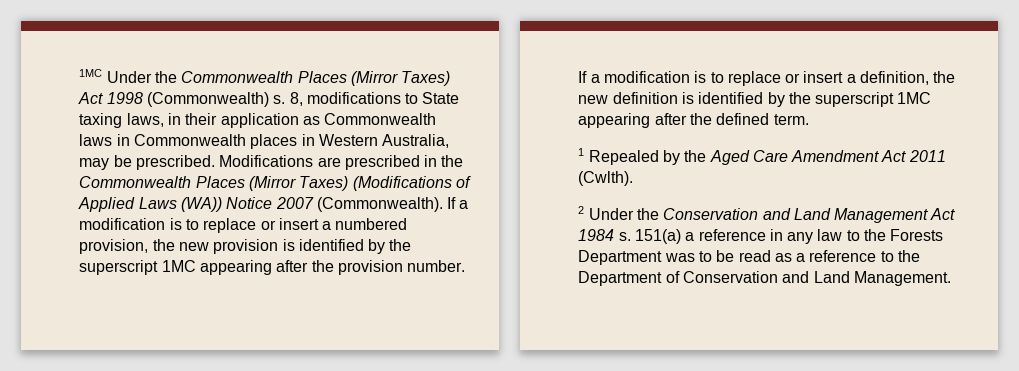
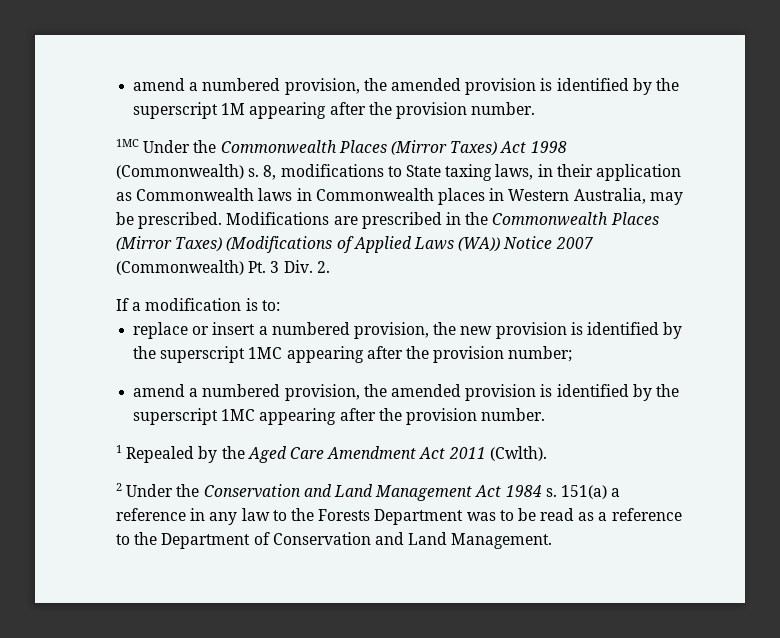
+ amend a numbered provision, the amended provision is identified by the superscript 1M appearing after the provision number.
- Modifications are prescribed in the Commonwealth Places (Mirror Taxes) (Modifications of Applied Laws (WA)) Notice 2007 (Commonwealth). If a modification is to replace or insert a numbered provision, the new provision is identified by the superscript 1MC appearing after the provision number. If a modification is to replace or insert a definition, the new definition is identified by the superscript 1MC appearing after the defined term.
+ Modifications are prescribed in the Commonwealth Places (Mirror Taxes) (Modifications of Applied Laws (WA)) Notice 2007 (Commonwealth) Pt. 3 Div. 2.
+ If a modification is to:
+ replace or insert a numbered provision, the new provision is identified by the superscript 1MC appearing after the provision number;
+ amend a numbered provision, the amended provision is identified by the superscript 1MC appearing after the provision number.

